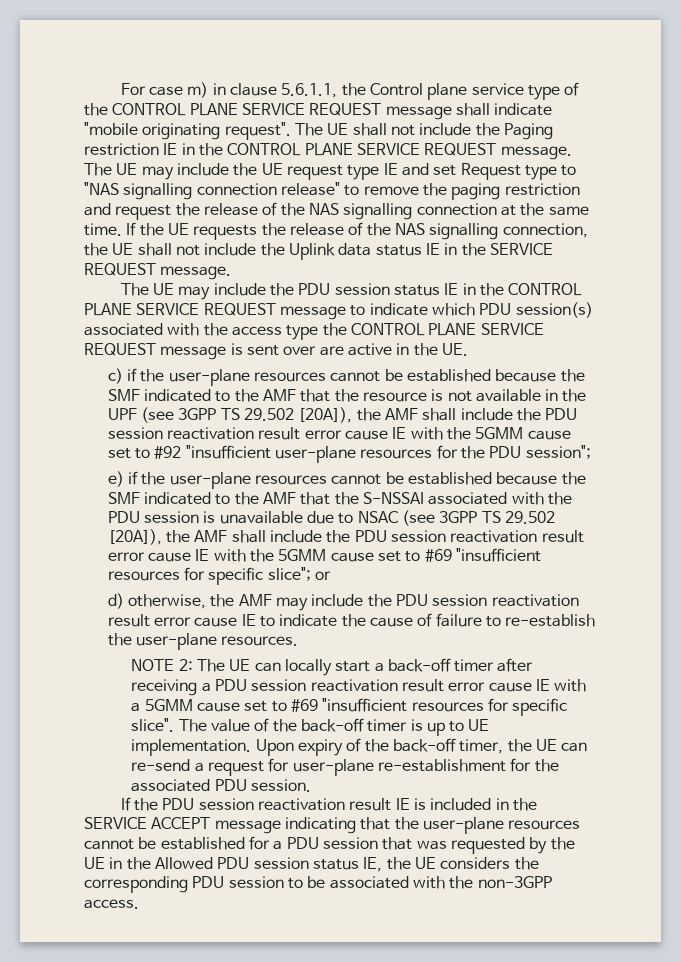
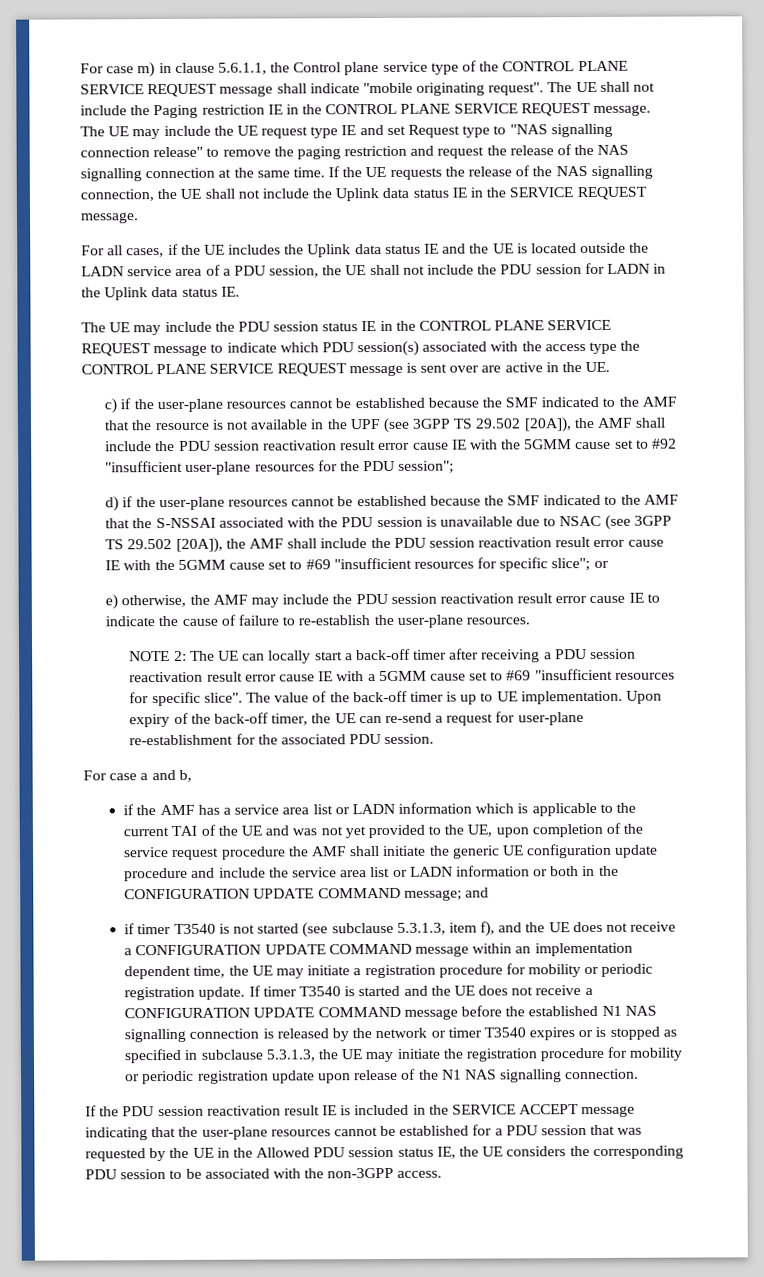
+ For all cases, if the UE includes the Uplink data status IE and the UE is located outside the LADN service area of a PDU session, the UE shall not include the PDU session for LADN in the Uplink data status IE.
- e) if the user-plane resources cannot be established because the SMF indicated to the AMF that the S-NSSAI associated with the PDU session is unavailable due to NSAC (see 3GPP TS 29.502 [20A]), the AMF shall include the PDU session reactivation result error cause IE with the 5GMM cause set to #69 "insufficient resources for specific slice"; or
+ d) if the user-plane resources cannot be established because the SMF indicated to the AMF that the S-NSSAI associated with the PDU session is unavailable due to NSAC (see 3GPP TS 29.502 [20A]), the AMF shall include the PDU session reactivation result error cause IE with the 5GMM cause set to #69 "insufficient resources for specific slice"; or
- d) otherwise, the AMF may include the PDU session reactivation result error cause IE to indicate the cause of failure to re-establish the user-plane resources.
+ e) otherwise, the AMF may include the PDU session reactivation result error cause IE to indicate the cause of failure to re-establish the user-plane resources.
+ For case a and b,
+ if the AMF has a service area list or LADN information which is applicable to the current TAI of the UE and was not yet provided to the UE, upon completion of the service request procedure the AMF shall initiate the generic UE configuration update procedure and include the service area list or LADN information or both in the CONFIGURATION UPDATE COMMAND message; and
+ if timer T3540 is not started (see subclause 5.3.1.3, item f), and the UE does not receive a CONFIGURATION UPDATE COMMAND message within an implementation dependent time, the UE may initiate a registration procedure for mobility or periodic registration update. If timer T3540 is started and the UE does not receive a CONFIGURATION UPDATE COMMAND message before the established N1 NAS signalling connection is released by the network or timer T3540 expires or is stopped as specified in subclause 5.3.1.3, the UE may initiate the registration procedure for mobility or periodic registration update upon release of the N1 NAS signalling connection.

